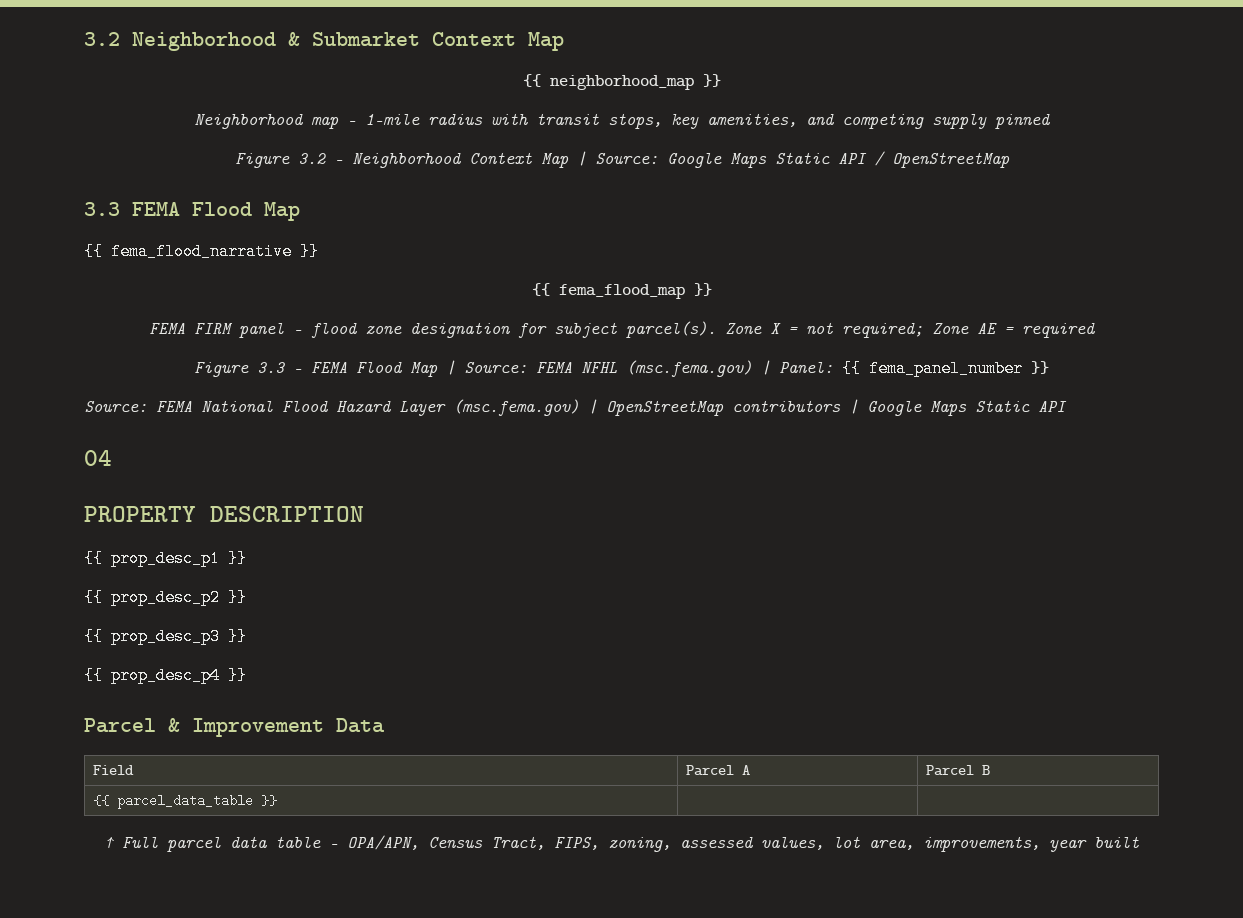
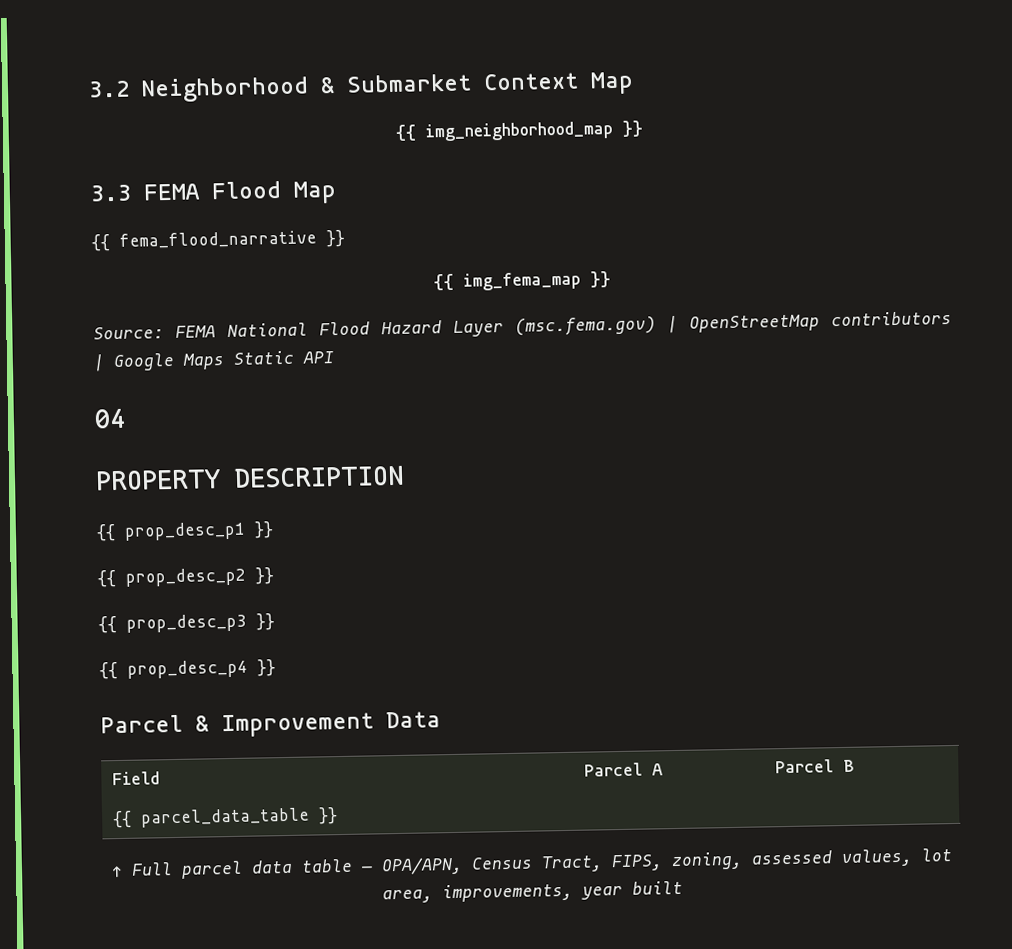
- {{ neighborhood_map }}
- Neighborhood map — 1-mile radius with transit stops, key amenities, and competing supply pinned
- Figure 3.2 — Neighborhood Context Map | Source: Google Maps Static API / OpenStreetMap
+ {{ img_neighborhood_map }}
- {{ fema_flood_map }}
- FEMA FIRM panel — flood zone designation for subject parcel(s). Zone X = not required; Zone AE = required
- Figure 3.3 — FEMA Flood Map | Source: FEMA NFHL (msc.fema.gov) | Panel: {{ fema_panel_number }}
+ {{ img_fema_map }}

